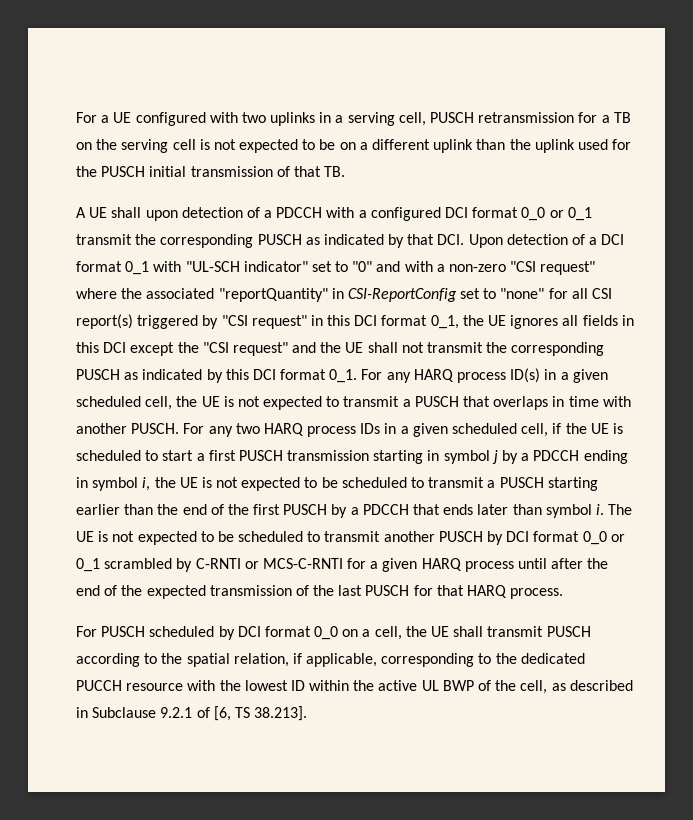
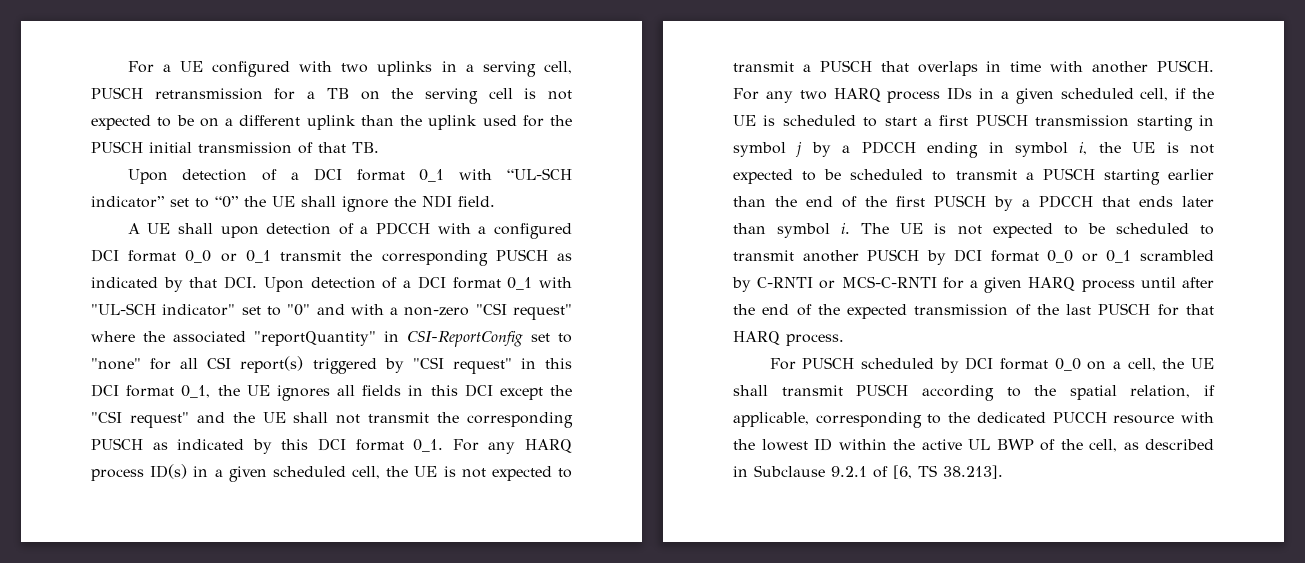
+ Upon detection of a DCI format 0_1 with “UL-SCH indicator” set to “0” the UE shall ignore the NDI field.

